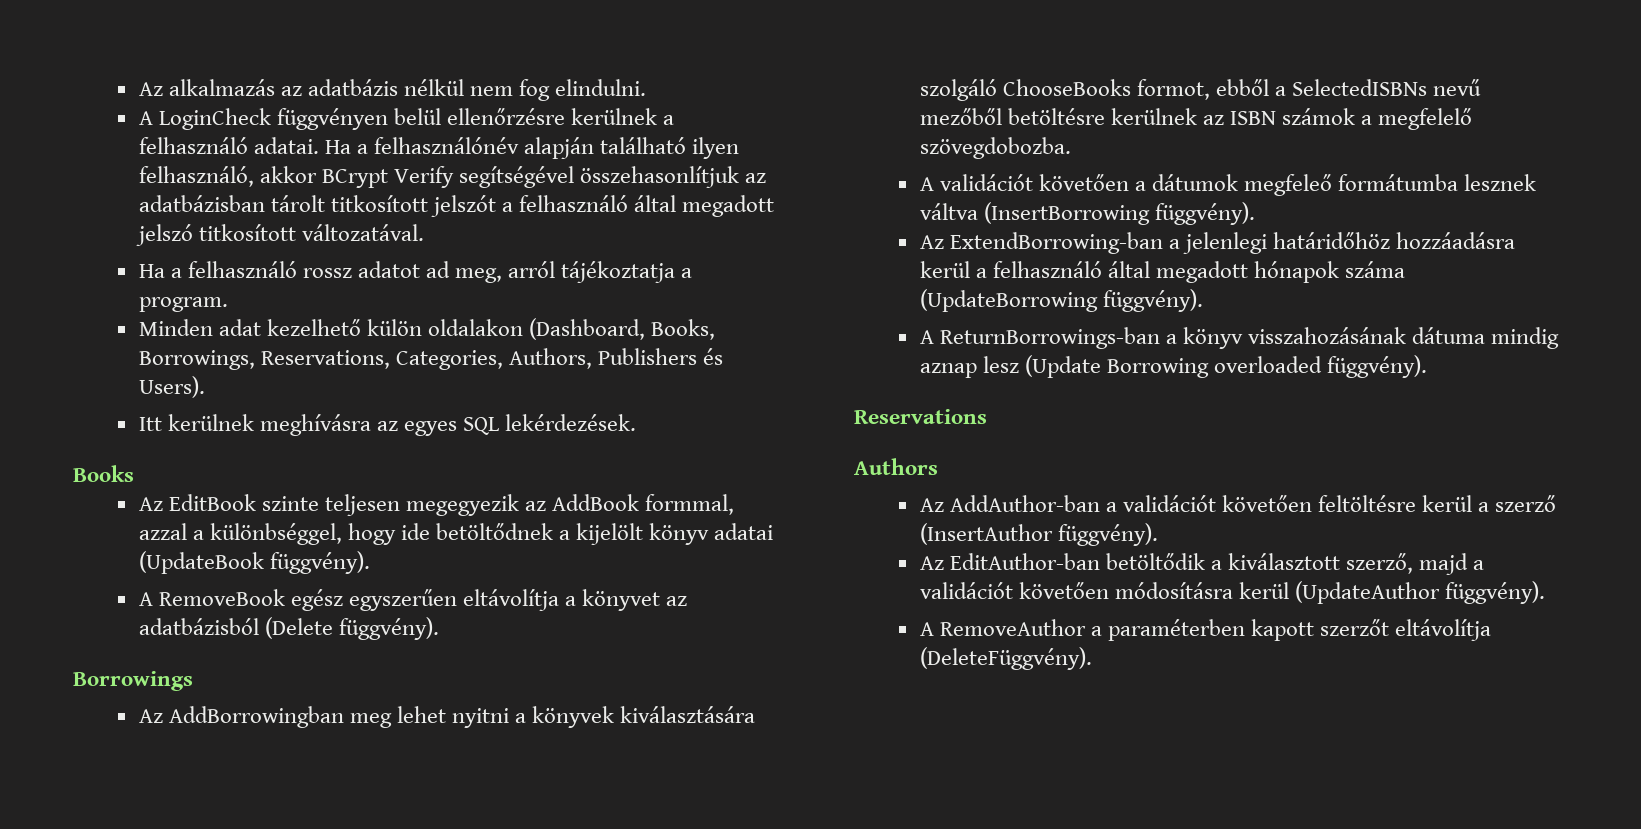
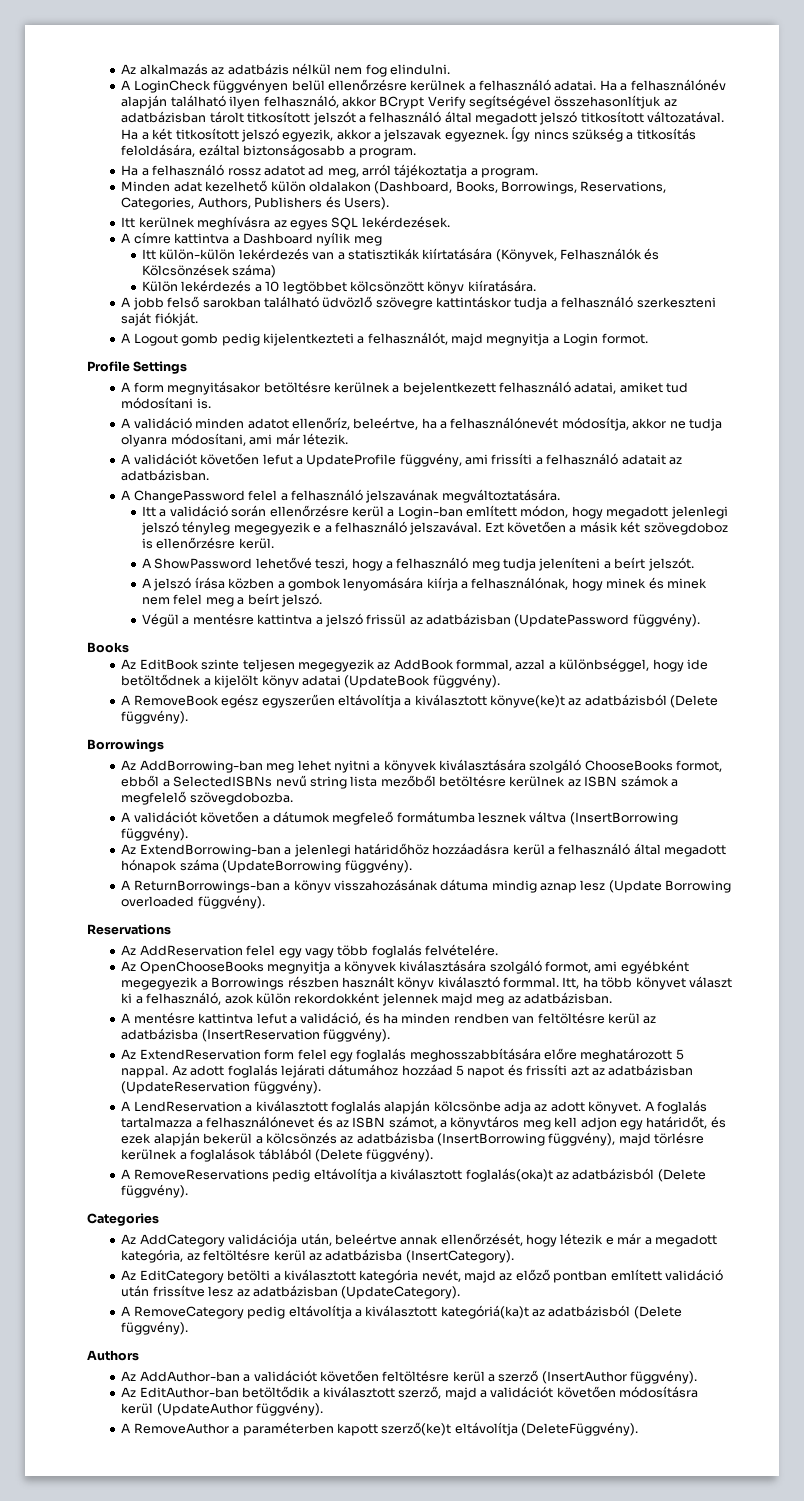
+ Ha a két titkosított jelszó egyezik, akkor a jelszavak egyeznek. Így nincs szükség a titkosítás feloldására, ezáltal biztonságosabb a program.
+ A címre kattintva a Dashboard nyílik meg
+ Itt külön-külön lekérdezés van a statisztikák kiírtatására (Könyvek, Felhasználók és Kölcsönzések száma)
+ Külön lekérdezés a 10 legtöbbet kölcsönzött könyv kiíratására.
+ A jobb felső sarokban található üdvözlő szövegre kattintáskor tudja a felhasználó szerkeszteni saját fiókját.
+ A Logout gomb pedig kijelentkezteti a felhasználót, majd megnyitja a Login formot.
+ Profile Settings
+ A form megnyitásakor betöltésre kerülnek a bejelentkezett felhasználó adatai, amiket tud módosítani is.
+ A validáció minden adatot ellenőríz, beleértve, ha a felhasználónevét módosítja, akkor ne tudja olyanra módosítani, ami már létezik.
+ A validációt követően lefut a UpdateProfile függvény, ami frissíti a felhasználó adatait az adatbázisban.
+ A ChangePassword felel a felhasználó jelszavának megváltoztatására.
+ Itt a validáció során ellenőrzésre kerül a Login-ban említett módon, hogy megadott jelenlegi jelszó tényleg megegyezik e a felhasználó jelszavával. Ezt követően a másik két szövegdoboz is ellenőrzésre kerül.
+ A ShowPassword lehetővé teszi, hogy a felhasználó meg tudja jeleníteni a beírt jelszót.
+ A jelszó írása közben a gombok lenyomására kiírja a felhasználónak, hogy minek és minek nem felel meg a beírt jelszó.
+ Végül a mentésre kattintva a jelszó frissül az adatbázisban (UpdatePassword függvény).
- A RemoveBook egész egyszerűen eltávolítja a könyvet az adatbázisból (Delete függvény).
+ A RemoveBook egész egyszerűen eltávolítja a kiválasztott könyve(ke)t az adatbázisból (Delete függvény).
- Az AddBorrowingban meg lehet nyitni a könyvek kiválasztására szolgáló ChooseBooks formot, ebből a SelectedISBNs nevű mezőből betöltésre kerülnek az ISBN számok a megfelelő szövegdobozba.
+ Az AddBorrowing-ban meg lehet nyitni a könyvek kiválasztására szolgáló ChooseBooks formot, ebből a SelectedISBNs nevű string lista mezőből betöltésre kerülnek az ISBN számok a megfelelő szövegdobozba.
+ Az AddReservation felel egy vagy több foglalás felvételére.
+ Az OpenChooseBooks megnyitja a könyvek kiválasztására szolgáló formot, ami egyébként megegyezik a Borrowings részben használt könyv kiválasztó formmal. Itt, ha több könyvet választ ki a felhasználó, azok külön rekordokként jelennek majd meg az adatbázisban.
+ A mentésre kattintva lefut a validáció, és ha minden rendben van feltöltésre kerül az adatbázisba (InsertReservation függvény).
+ Az ExtendReservation form felel egy foglalás meghosszabbítására előre meghatározott 5 nappal. Az adott foglalás lejárati dátumához hozzáad 5 napot és frissíti azt az adatbázisban (UpdateReservation függvény).
+ A LendReservation a kiválasztott foglalás alapján kölcsönbe adja az adott könyvet. A foglalás tartalmazza a felhasználónevet és az ISBN számot, a könyvtáros meg kell adjon egy határidőt, és ezek alapján bekerül a kölcsönzés az adatbázisba (InsertBorrowing függvény), majd törlésre kerülnek a foglalások táblából (Delete függvény).
+ A RemoveReservations pedig eltávolítja a kiválasztott foglalás(oka)t az adatbázisból (Delete függvény).
+ Categories
+ Az AddCategory validációja után, beleértve annak ellenőrzését, hogy létezik e már a megadott kategória, az feltöltésre kerül az adatbázisba (InsertCategory).
+ Az EditCategory betölti a kiválasztott kategória nevét, majd az előző pontban említett validáció után frissítve lesz az adatbázisban (UpdateCategory).
+ A RemoveCategory pedig eltávolítja a kiválasztott kategóriá(ka)t az adatbázisból (Delete függvény).
- A RemoveAuthor a paraméterben kapott szerzőt eltávolítja (DeleteFüggvény).
+ A RemoveAuthor a paraméterben kapott szerző(ke)t eltávolítja (DeleteFüggvény).

